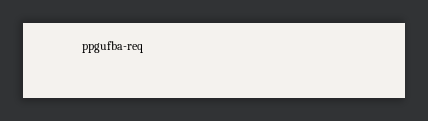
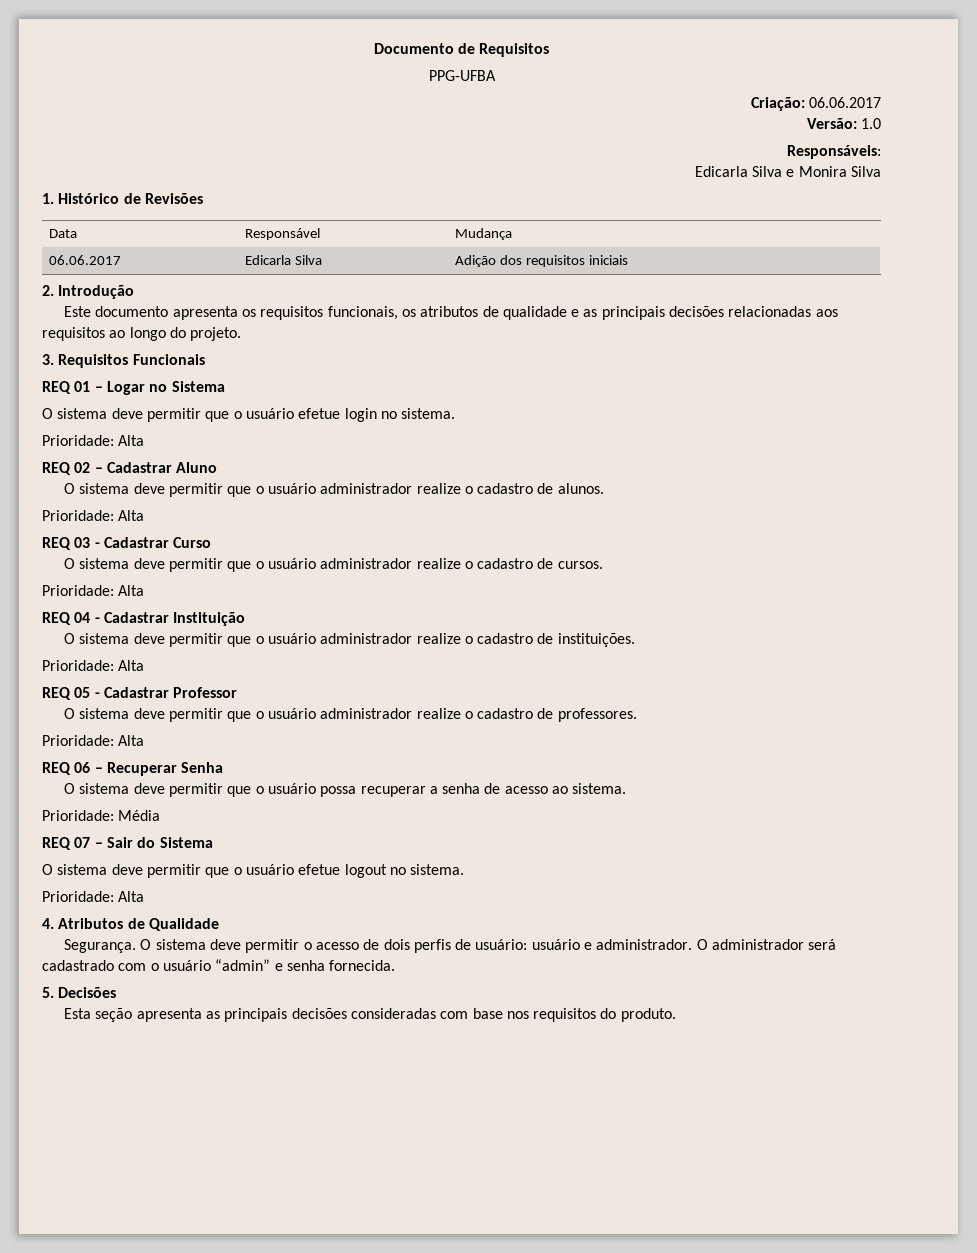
- ppgufba-req
+ Documento de Requisitos
+ PPG-UFBA
+ Criação: 06.06.2017
+ Versão: 1.0
+ Responsáveis:
+ Edicarla Silva e Monira Silva
+ 1. Histórico de Revisões
+ Data | Responsável | Mudança
+ 06.06.2017 | Edicarla Silva | Adição dos requisitos iniciais
+ 2. Introdução
+ Este documento apresenta os requisitos funcionais, os atributos de qualidade e as principais decisões relacionadas aos requisitos ao longo do projeto.
+ 3. Requisitos Funcionais
+ REQ 01 – Logar no Sistema
+ O sistema deve permitir que o usuário efetue login no sistema.
+ Prioridade: Alta
+ REQ 02 – Cadastrar Aluno
+ O sistema deve permitir que o usuário administrador realize o cadastro de alunos.
+ Prioridade: Alta
+ REQ 03 - Cadastrar Curso
+ O sistema deve permitir que o usuário administrador realize o cadastro de cursos.
+ Prioridade: Alta
+ REQ 04 - Cadastrar Instituição
+ O sistema deve permitir que o usuário administrador realize o cadastro de instituições.
+ Prioridade: Alta
+ REQ 05 - Cadastrar Professor
+ O sistema deve permitir que o usuário administrador realize o cadastro de professores.
+ Prioridade: Alta
+ REQ 06 – Recuperar Senha
+ O sistema deve permitir que o usuário possa recuperar a senha de acesso ao sistema.
+ Prioridade: Média
+ REQ 07 – Sair do Sistema
+ O sistema deve permitir que o usuário efetue logout no sistema.
+ Prioridade: Alta
+ 4. Atributos de Qualidade
+ Segurança. O sistema deve permitir o acesso de dois perfis de usuário: usuário e administrador. O administrador será cadastrado com o usuário “admin” e senha fornecida.
+ 5. Decisões
+ Esta seção apresenta as principais decisões consideradas com base nos requisitos do produto.

